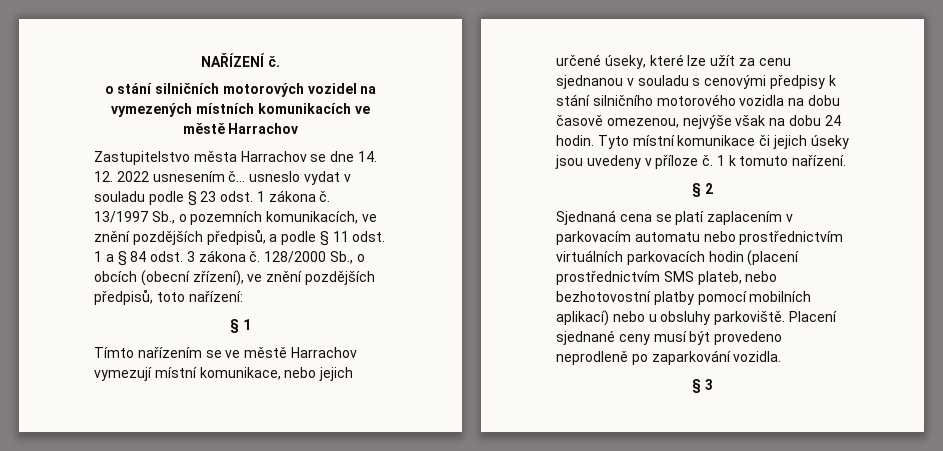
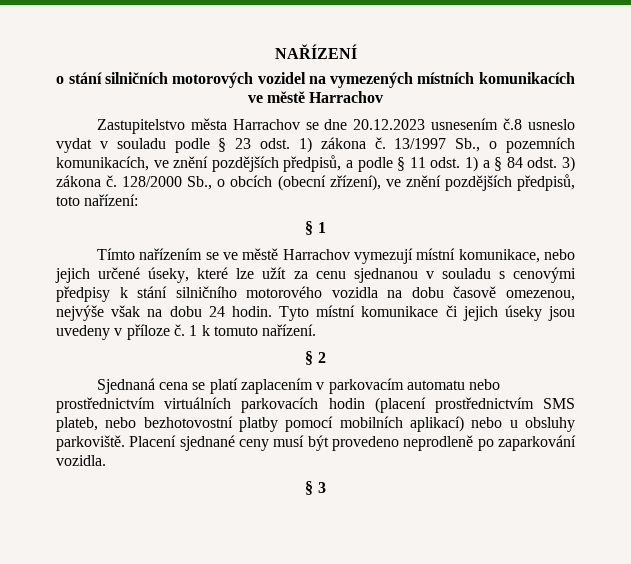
- NAŘÍZENÍ č.
+ NAŘÍZENÍ
- Zastupitelstvo města Harrachov se dne 14. 12. 2022 usnesením č… usneslo vydat v souladu podle § 23 odst. 1 zákona č.
+ Zastupitelstvo města Harrachov se dne 20.12.2023 usnesením č.8 usneslo vydat v souladu podle § 23 odst. 1) zákona č.
- 13/1997 Sb., o pozemních komunikacích, ve znění pozdějších předpisů, a podle § 11 odst. 1 a § 84 odst. 3 zákona č.
+ 13/1997 Sb., o pozemních komunikacích, ve znění pozdějších předpisů, a podle § 11 odst. 1) a § 84 odst. 3) zákona č.

